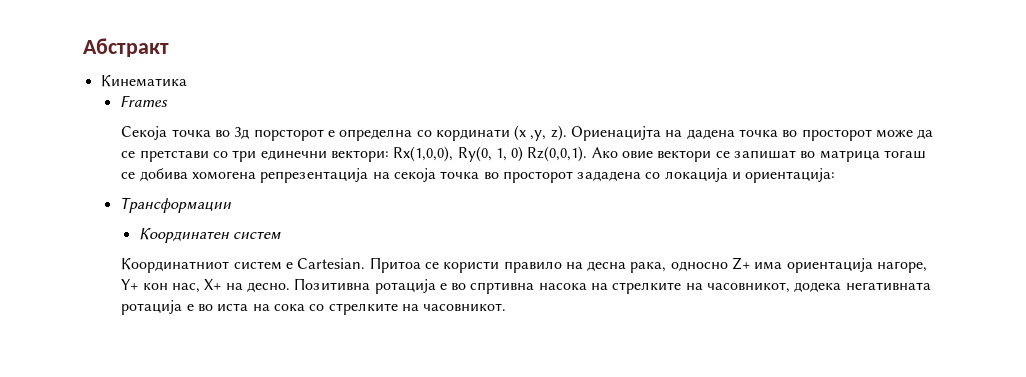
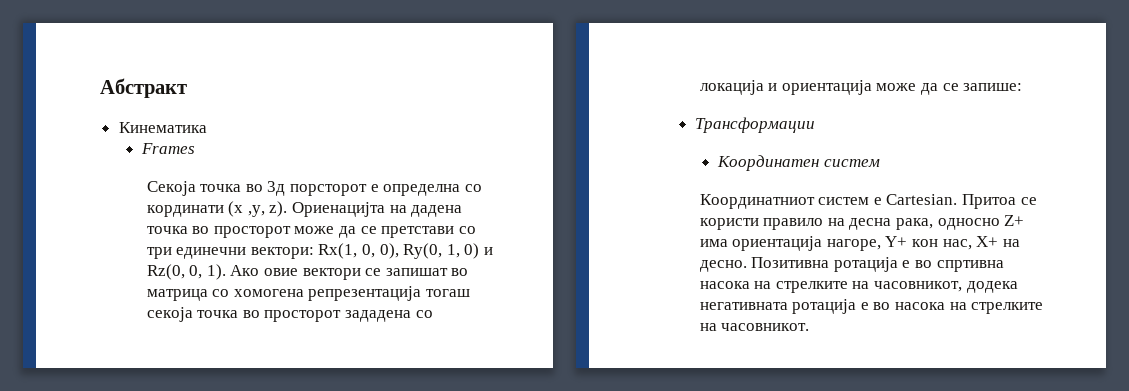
- Ориенацијта на дадена точка во просторот може да се претстави со три единечни вектори: Rx(1,0,0), Ry(0, 1, 0) Rz(0,0,1).
+ Ориенацијта на дадена точка во просторот може да се претстави со три единечни вектори: Rx(1, 0, 0), Ry(0, 1, 0) и Rz(0, 0, 1).
- Ако овие вектори се запишат во матрица тогаш се добива хомогена репрезентација на секоја точка во просторот зададена со локација и ориентација:
+ Ако овие вектори се запишат во матрица со хомогена репрезентација тогаш секоја точка во просторот зададена со локација и ориентација може да се запише:
- Позитивна ротација е во спртивна насока на стрелките на часовникот, додека негативната ротација е во иста на сока со стрелките на часовникот.
+ Позитивна ротација е во спртивна насока на стрелките на часовникот, додека негативната ротација е во насока на стрелките на часовникот.

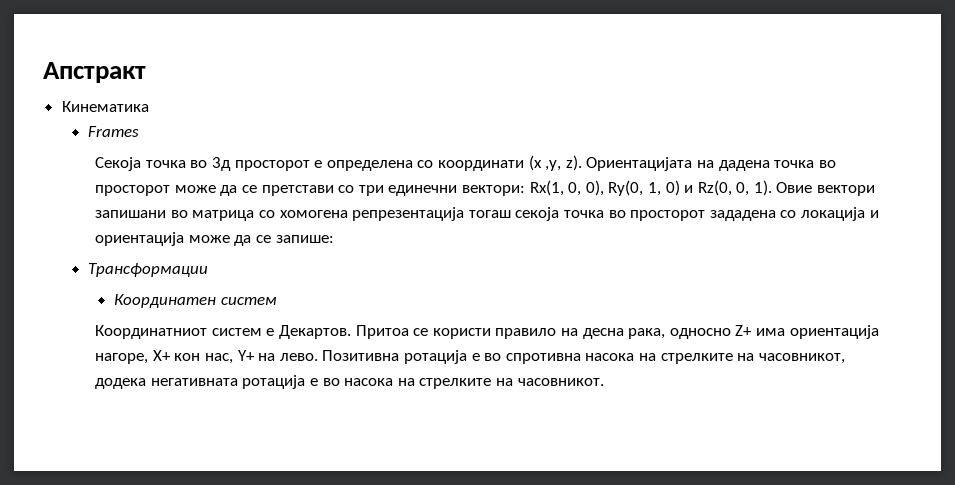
- Абстракт
+ Апстракт
- Секоја точка во 3д порсторот е определна со кординати (x ,y, z).
+ Секоја точка во 3д просторот е определена со координати (x ,y, z).
- Ориенацијта на дадена точка во просторот може да се претстави со три единечни вектори: Rx(1, 0, 0), Ry(0, 1, 0) и Rz(0, 0, 1).
+ Ориентацијата на дадена точка во просторот може да се претстави со три единечни вектори: Rx(1, 0, 0), Ry(0, 1, 0) и Rz(0, 0, 1).
- Ако овие вектори се запишат во матрица со хомогена репрезентација тогаш секоја точка во просторот зададена со локација и ориентација може да се запише:
+ Овие вектори запишани во матрица со хомогена репрезентација тогаш секоја точка во просторот зададена со локација и ориентација може да се запише:
- Координатниот систем е Cartesian.
+ Координатниот систем е Декартов.
- Притоа се користи правило на десна рака, односно Z+ има ориентација нагоре, Y+ кон нас, X+ на десно.
+ Притоа се користи правило на десна рака, односно Z+ има ориентација нагоре, X+ кон нас, Y+ на лево.
- Позитивна ротација е во спртивна насока на стрелките на часовникот, додека негативната ротација е во насока на стрелките на часовникот.
+ Позитивна ротација е во спротивна насока на стрелките на часовникот, додека негативната ротација е во насока на стрелките на часовникот.

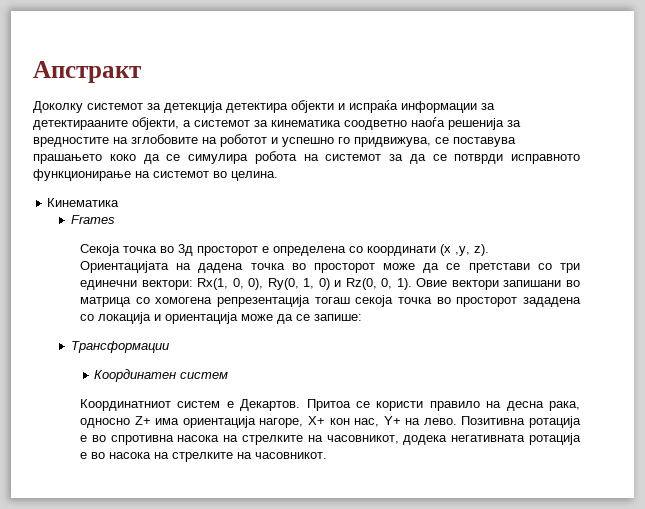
+ Доколку системот за детекција детектира објекти и испраќа информации за детектирааните објекти, а системот за кинематика соодветно наоѓа решенија за вредностите на зглобовите на роботот и успешно го придвижува, се поставува прашањето коко да се симулира робота на системот за да се потврди исправното функционирање на системот во целина.

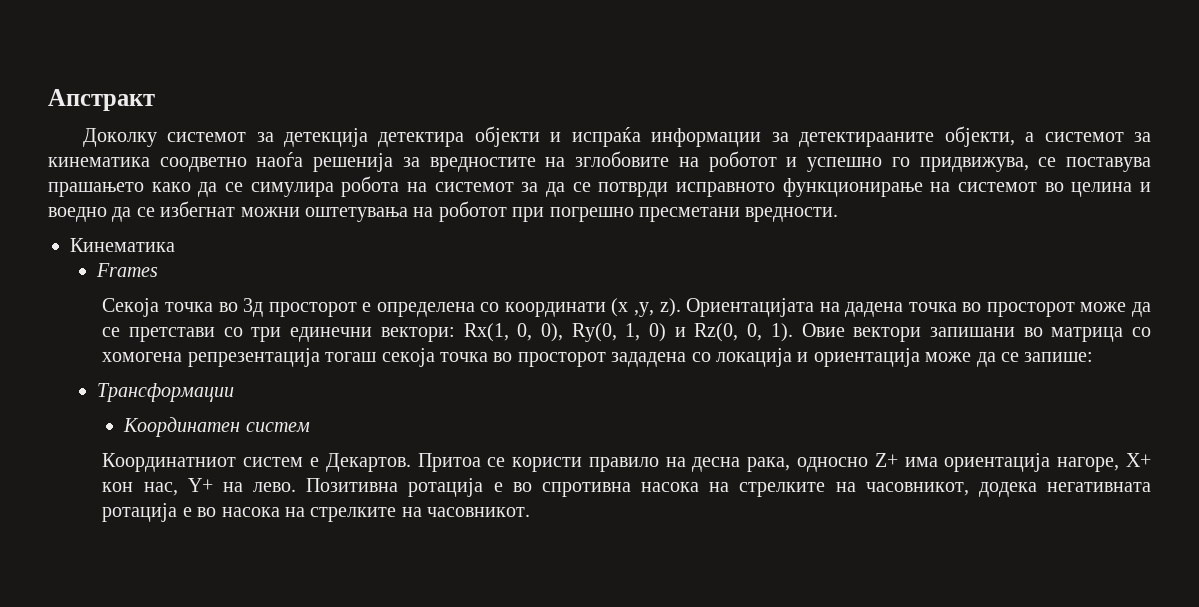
- Доколку системот за детекција детектира објекти и испраќа информации за детектирааните објекти, а системот за кинематика соодветно наоѓа решенија за вредностите на зглобовите на роботот и успешно го придвижува, се поставува прашањето коко да се симулира робота на системот за да се потврди исправното функционирање на системот во целина.
+ Доколку системот за детекција детектира објекти и испраќа информации за детектирааните објекти, а системот за кинематика соодветно наоѓа решенија за вредностите на зглобовите на роботот и успешно го придвижува, се поставува прашањето како да се симулира робота на системот за да се потврди исправното функционирање на системот во целина и воедно да се избегнат можни оштетувања на роботот при погрешно пресметани вредности.

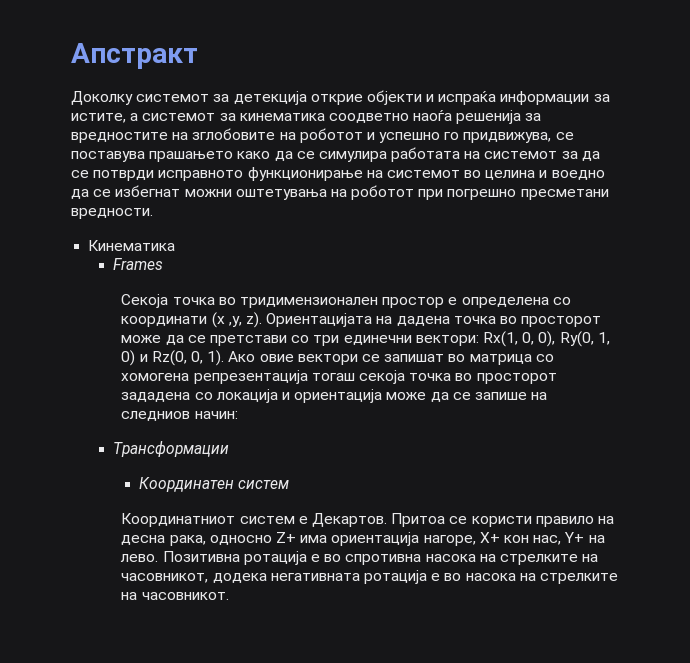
- Доколку системот за детекција детектира објекти и испраќа информации за детектирааните објекти, а системот за кинематика соодветно наоѓа решенија за вредностите на зглобовите на роботот и успешно го придвижува, се поставува прашањето како да се симулира робота на системот за да се потврди исправното функционирање на системот во целина и воедно да се избегнат можни оштетувања на роботот при погрешно пресметани вредности.
+ Доколку системот за детекција открие објекти и испраќа информации за истите, а системот за кинематика соодветно наоѓа решенија за вредностите на зглобовите на роботот и успешно го придвижува, се поставува прашањето како да се симулира работата на системот за да се потврди исправното функционирање на системот во целина и воедно да се избегнат можни оштетувања на роботот при погрешно пресметани вредности.
- Секоја точка во 3д просторот е определена со координати (x ,y, z).
+ Секоја точка во тридимензионален простор е определена со координати (x ,y, z).
- Овие вектори запишани во матрица со хомогена репрезентација тогаш секоја точка во просторот зададена со локација и ориентација може да се запише:
+ Ако овие вектори се запишат во матрица со хомогена репрезентација тогаш секоја точка во просторот зададена со локација и ориентација може да се запише на следниов начин:

